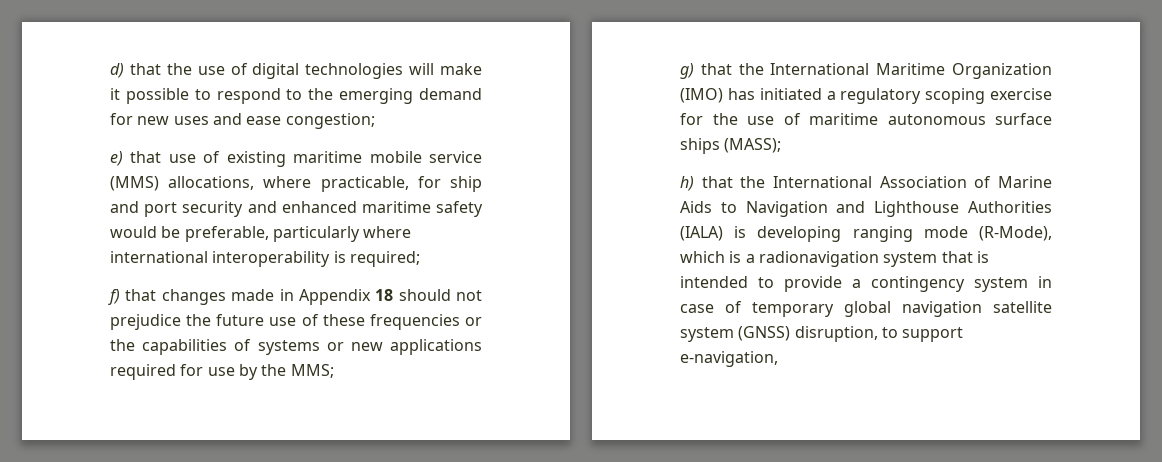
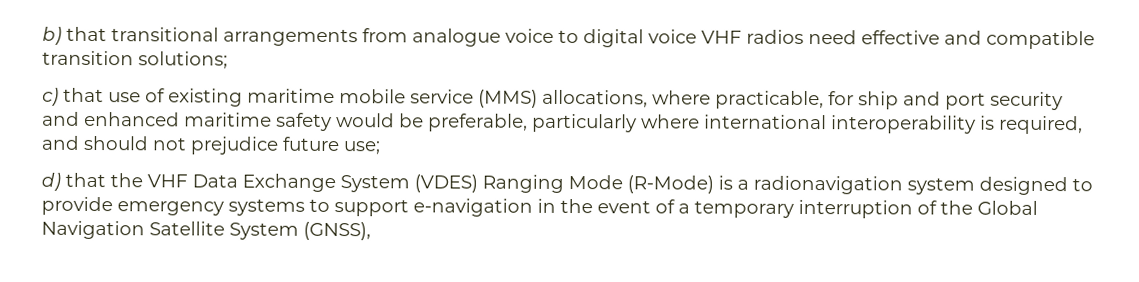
- d) that the use of digital technologies will make it possible to respond to the emerging demand for new uses and ease congestion;
- e) that use of existing maritime mobile service (MMS) allocations, where practicable, for ship and port security and enhanced maritime safety would be preferable, particularly where international interoperability is required;
- f) that changes made in Appendix 18 should not prejudice the future use of these frequencies or the capabilities of systems or new applications required for use by the MMS;
- g) that the International Maritime Organization (IMO) has initiated a regulatory scoping exercise for the use of maritime autonomous surface ships (MASS);
- h) that the International Association of Marine Aids to Navigation and Lighthouse Authorities (IALA) is developing ranging mode (R-Mode), which is a radionavigation system that is intended to provide a contingency system in case of temporary global navigation satellite system (GNSS) disruption, to support e-navigation,
+ b) that transitional arrangements from analogue voice to digital voice VHF radios need effective and compatible transition solutions;
+ c) that use of existing maritime mobile service (MMS) allocations, where practicable, for ship and port security and enhanced maritime safety would be preferable, particularly where international interoperability is required, and should not prejudice future use;
+ d) that the VHF Data Exchange System (VDES) Ranging Mode (R-Mode) is a radionavigation system designed to provide emergency systems to support e-navigation in the event of a temporary interruption of the Global Navigation Satellite System (GNSS),

